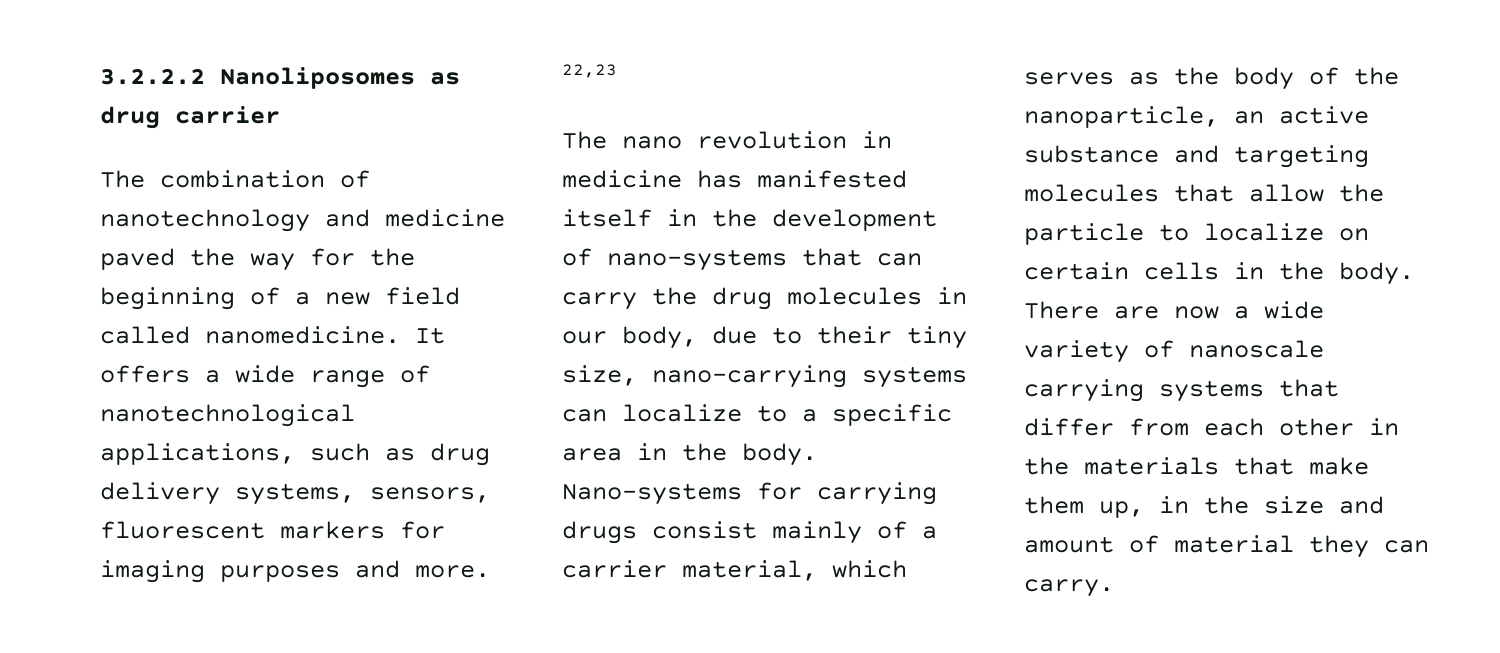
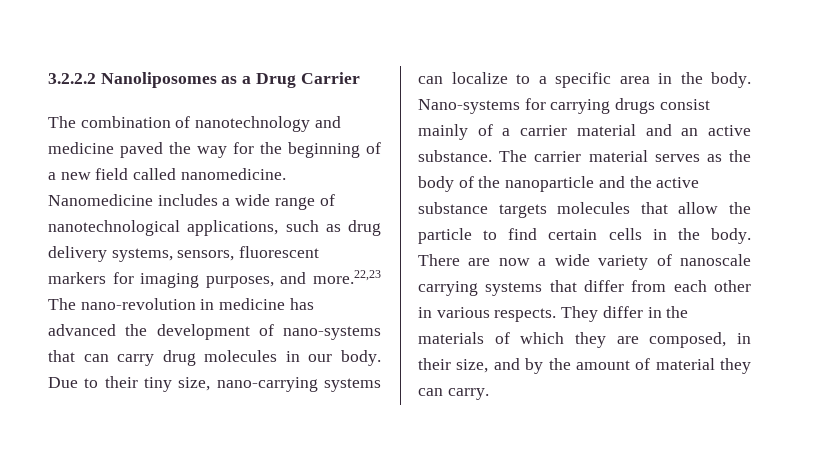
- 3.2.2.2 Nanoliposomes as drug carrier
+ 3.2.2.2 Nanoliposomes as a Drug Carrier
- It offers a wide range of nanotechnological applications, such as drug delivery systems, sensors, fluorescent markers for imaging purposes and more. 22,23
- The nano revolution in medicine has manifested itself in the development of nano-systems that can carry the drug molecules in our body, due to their tiny size, nano-carrying systems can localize to a specific area in the body.
+ Nanomedicine includes a wide range of nanotechnological applications, such as drug delivery systems, sensors, fluorescent markers for imaging purposes, and more.22,23 The nano-revolution in medicine has advanced the development of nano-systems that can carry drug molecules in our body. Due to their tiny size, nano-carrying systems can localize to a specific area in the body.
- Nano-systems for carrying drugs consist mainly of a carrier material, which serves as the body of the nanoparticle, an active substance and targeting molecules that allow the particle to localize on certain cells in the body.
+ Nano-systems for carrying drugs consist mainly of a carrier material and an active substance. The carrier material serves as the body of the nanoparticle and the active substance targets molecules that allow the particle to find certain cells in the body.
- There are now a wide variety of nanoscale carrying systems that differ from each other in the materials that make them up, in the size and amount of material they can carry.
+ There are now a wide variety of nanoscale carrying systems that differ from each other in various respects. They differ in the materials of which they are composed, in their size, and by the amount of material they can carry.

